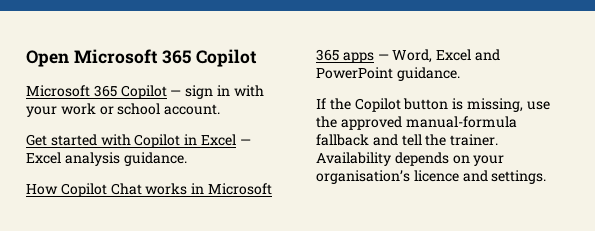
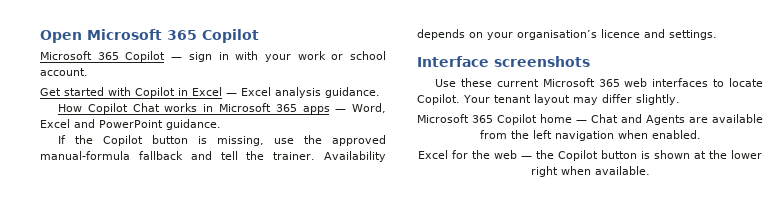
+ Interface screenshots
+ Use these current Microsoft 365 web interfaces to locate Copilot. Your tenant layout may differ slightly.
+ Microsoft 365 Copilot home — Chat and Agents are available from the left navigation when enabled.
+ Excel for the web — the Copilot button is shown at the lower right when available.

